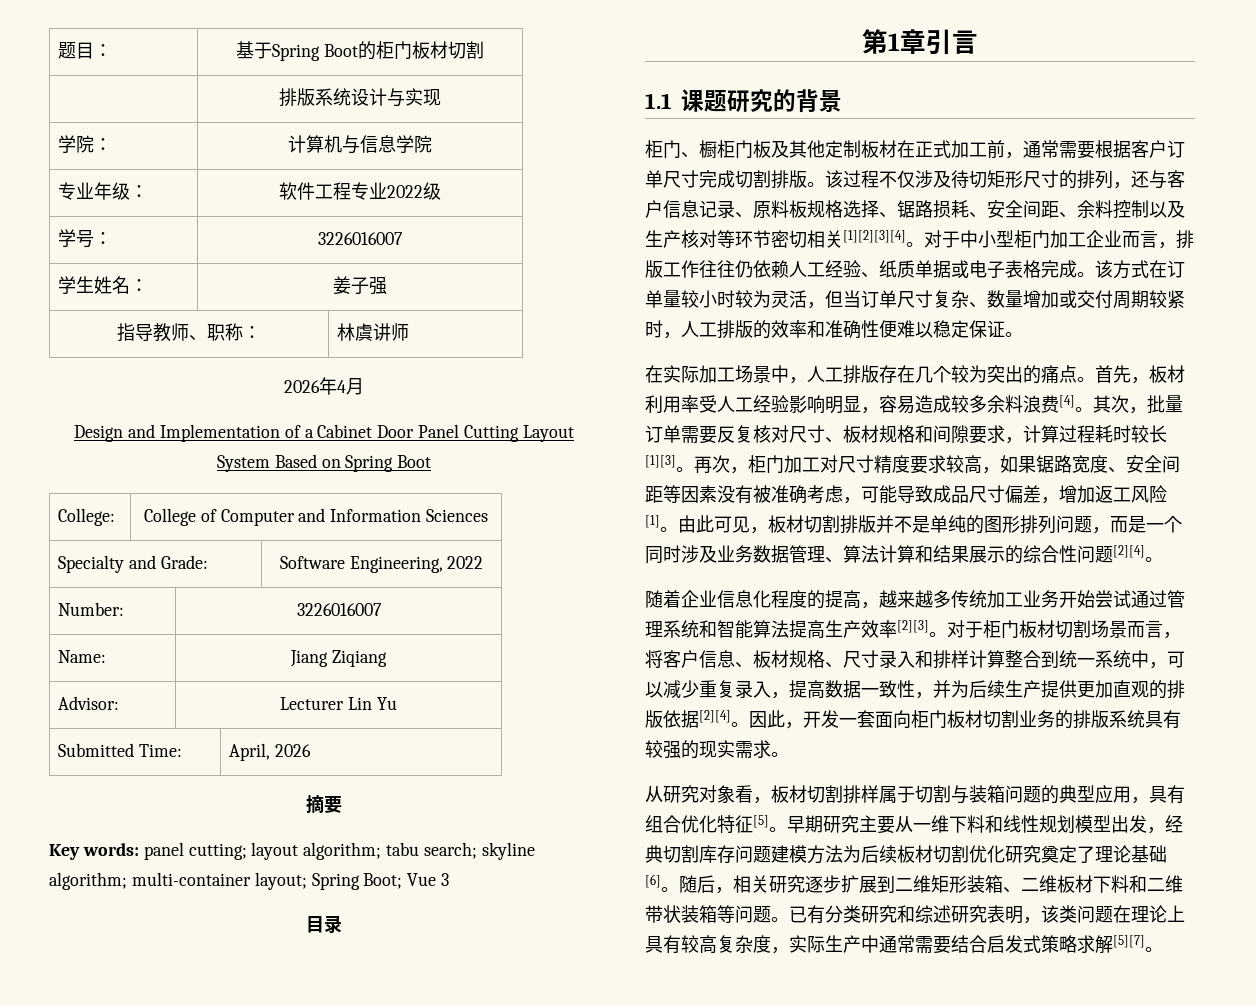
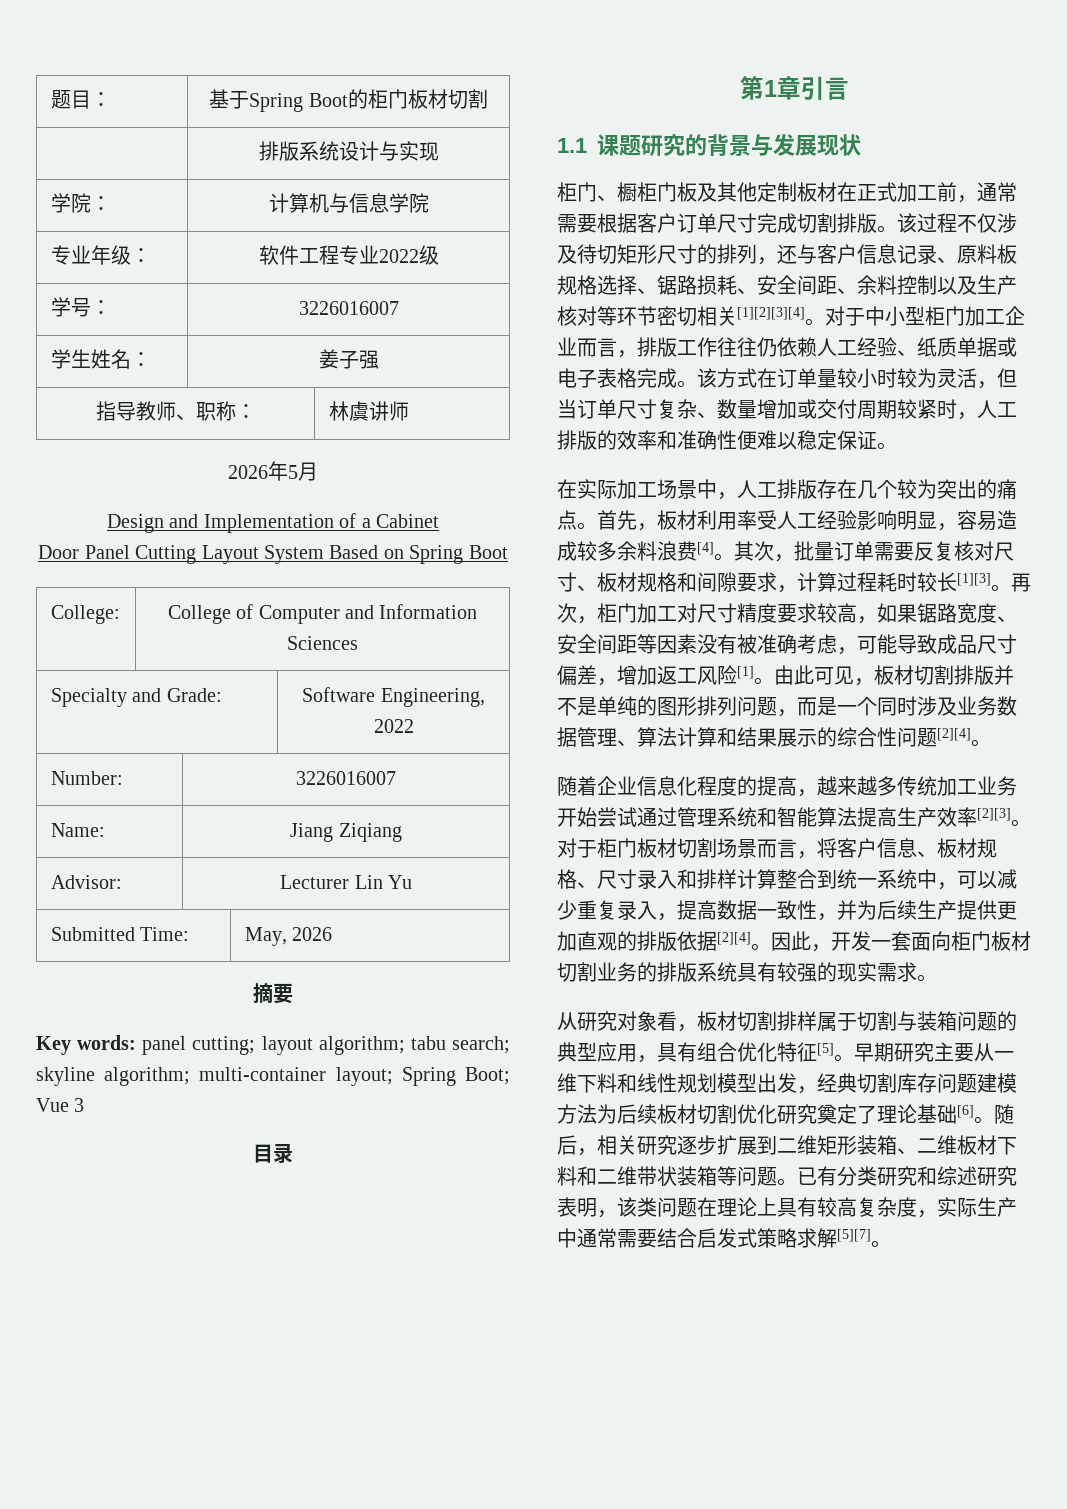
- 2026年4月
+ 2026年5月
- Design and Implementation of a Cabinet Door Panel Cutting Layout System Based on Spring Boot
+ Design and Implementation of a Cabinet
+ Door Panel Cutting Layout System Based on Spring Boot
- Submitted Time: | April, 2026
+ Submitted Time: | May, 2026
- 1.1课题研究的背景
+ 1.1课题研究的背景与发展现状

